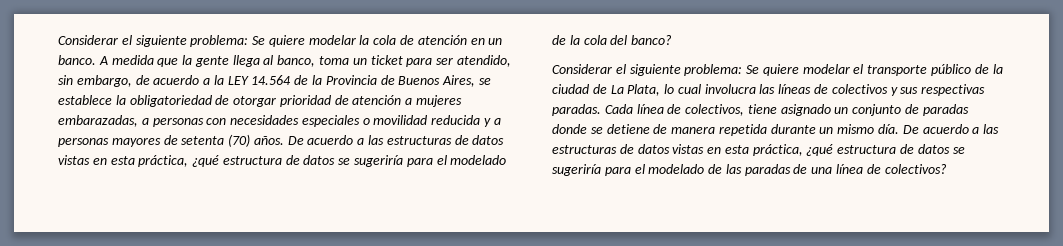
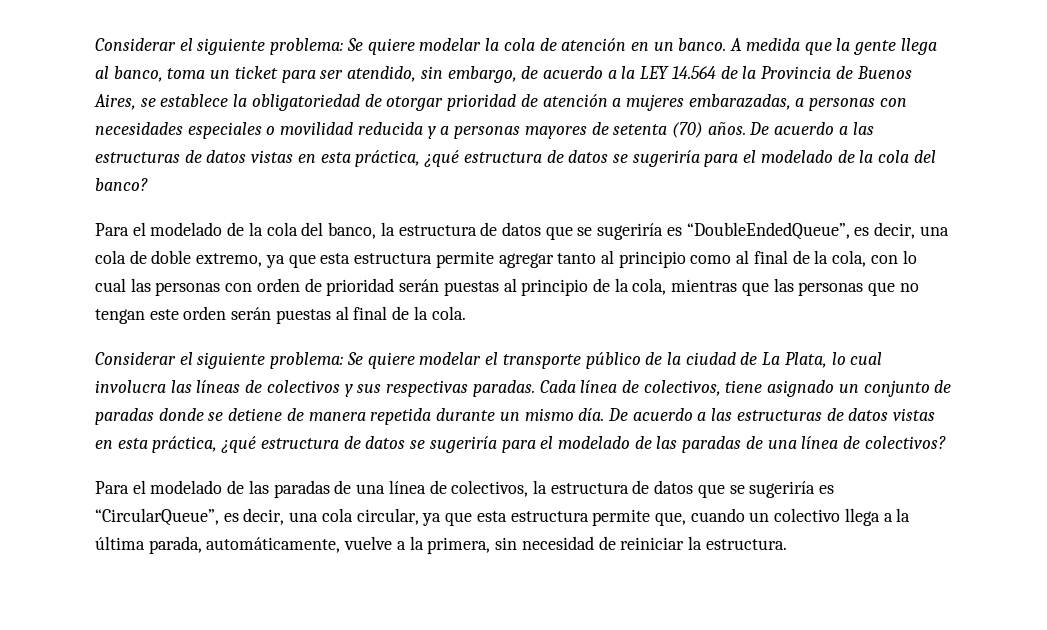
+ Para el modelado de la cola del banco, la estructura de datos que se sugeriría es “DoubleEndedQueue”, es decir, una cola de doble extremo, ya que esta estructura permite agregar tanto al principio como al final de la cola, con lo cual las personas con orden de prioridad serán puestas al principio de la cola, mientras que las personas que no tengan este orden serán puestas al final de la cola.
+ Para el modelado de las paradas de una línea de colectivos, la estructura de datos que se sugeriría es “CircularQueue”, es decir, una cola circular, ya que esta estructura permite que, cuando un colectivo llega a la última parada, automáticamente, vuelve a la primera, sin necesidad de reiniciar la estructura.

